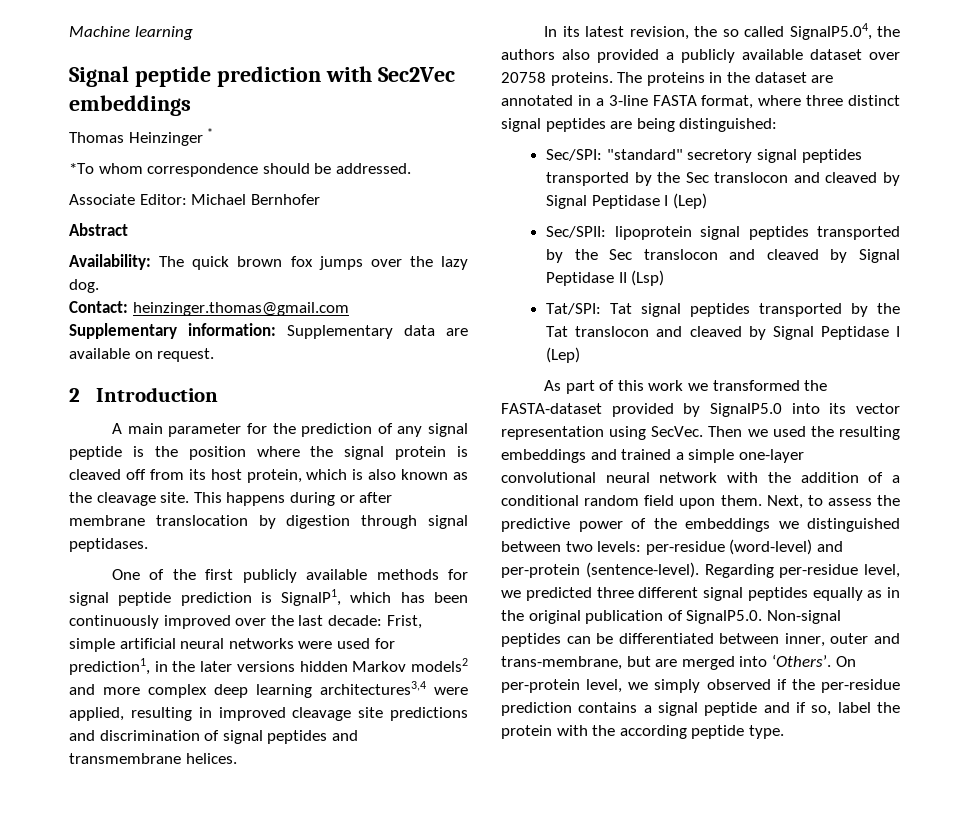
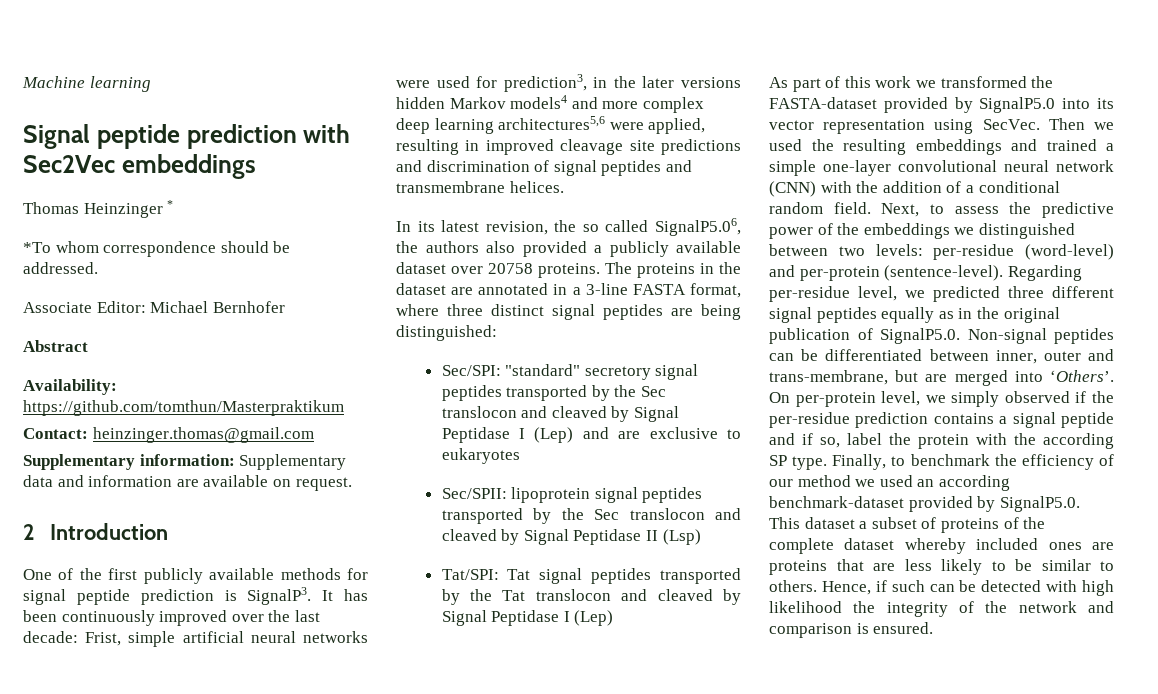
- Availability: The quick brown fox jumps over the lazy dog.
+ Availability: https://github.com/tomthun/Masterpraktikum
- Supplementary information: Supplementary data are available on request.
+ Supplementary information: Supplementary data and information are available on request.
- A main parameter for the prediction of any signal peptide is the position where the signal protein is cleaved off from its host protein, which is also known as the cleavage site. This happens during or after membrane translocation by digestion through signal peptidases.
- One of the first publicly available methods for signal peptide prediction is SignalP1, which has been continuously improved over the last decade: Frist, simple artificial neural networks were used for prediction1, in the later versions hidden Markov models2 and more complex deep learning architectures3,4 were applied, resulting in improved cleavage site predictions and discrimination of signal peptides and transmembrane helices.
+ One of the first publicly available methods for signal peptide prediction is SignalP3. It has been continuously improved over the last decade: Frist, simple artificial neural networks were used for prediction3, in the later versions hidden Markov models4 and more complex deep learning architectures5,6 were applied, resulting in improved cleavage site predictions and discrimination of signal peptides and transmembrane helices.
- In its latest revision, the so called SignalP5.04, the authors also provided a publicly available dataset over 20758 proteins.
+ In its latest revision, the so called SignalP5.06, the authors also provided a publicly available dataset over 20758 proteins.
- Sec/SPI: "standard" secretory signal peptides transported by the Sec translocon and cleaved by Signal Peptidase I (Lep)
+ Sec/SPI: "standard" secretory signal peptides transported by the Sec translocon and cleaved by Signal Peptidase I (Lep) and are exclusive to eukaryotes
- Then we used the resulting embeddings and trained a simple one-layer convolutional neural network with the addition of a conditional random field upon them.
+ Then we used the resulting embeddings and trained a simple one-layer convolutional neural network (CNN) with the addition of a conditional random field.
- On per-protein level, we simply observed if the per-residue prediction contains a signal peptide and if so, label the protein with the according peptide type.
+ On per-protein level, we simply observed if the per-residue prediction contains a signal peptide and if so, label the protein with the according SP type. Finally, to benchmark the efficiency of our method we used an according benchmark-dataset provided by SignalP5.0. This dataset a subset of proteins of the complete dataset whereby included ones are proteins that are less likely to be similar to others. Hence, if such can be detected with high likelihood the integrity of the network and comparison is ensured.

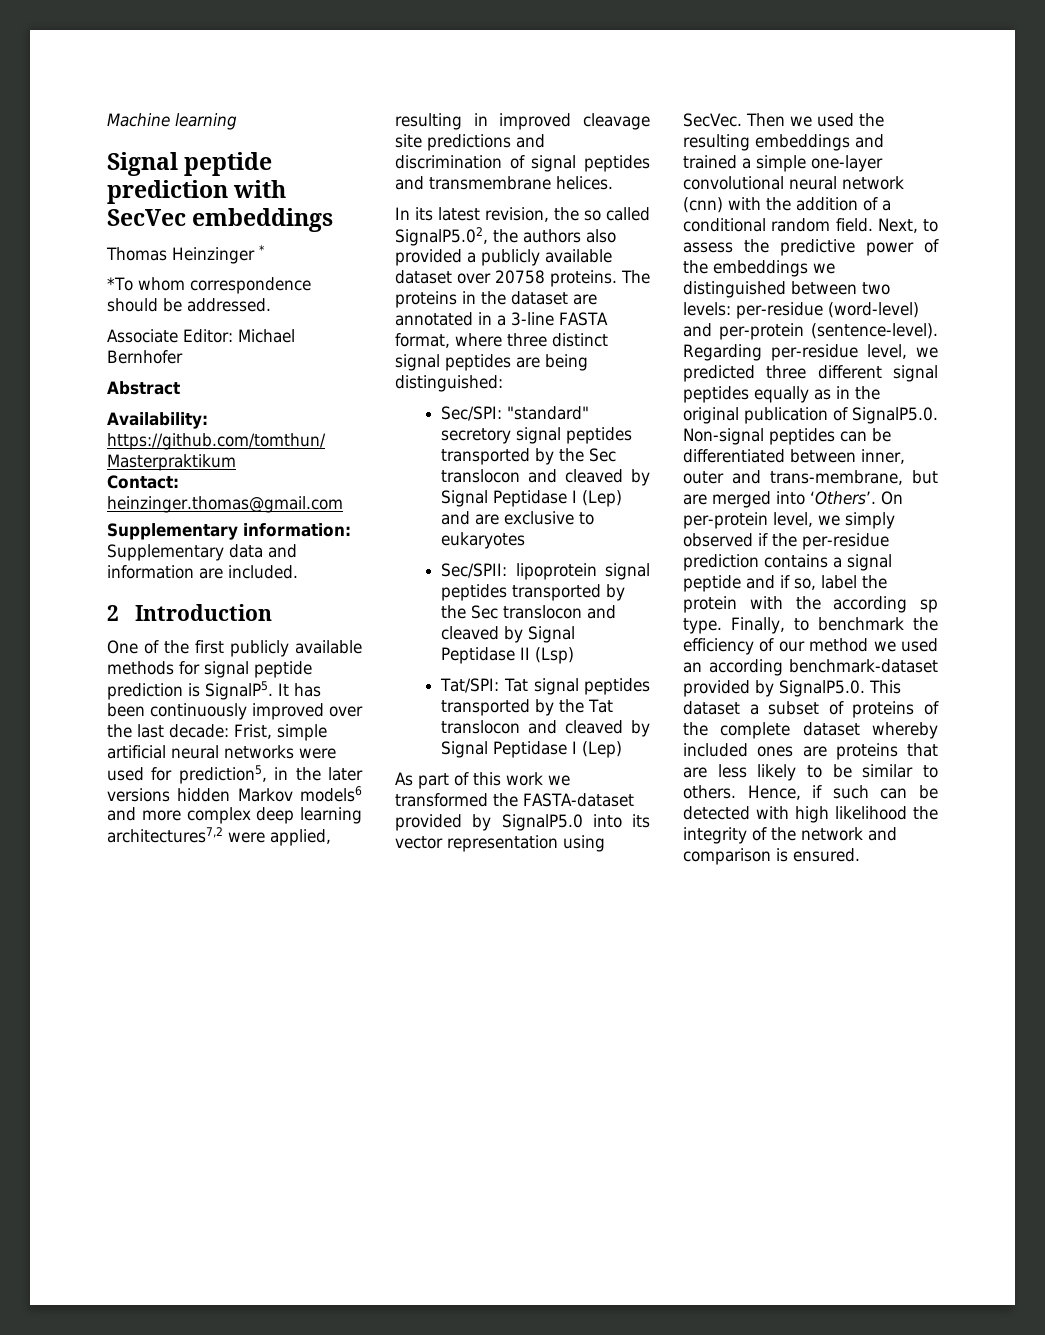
- Signal peptide prediction with Sec2Vec embeddings
+ Signal peptide prediction with SecVec embeddings
- Supplementary information: Supplementary data and information are available on request.
+ Supplementary information: Supplementary data and information are included.
- One of the first publicly available methods for signal peptide prediction is SignalP3.
+ One of the first publicly available methods for signal peptide prediction is SignalP5.
- It has been continuously improved over the last decade: Frist, simple artificial neural networks were used for prediction3, in the later versions hidden Markov models4 and more complex deep learning architectures5,6 were applied, resulting in improved cleavage site predictions and discrimination of signal peptides and transmembrane helices.
+ It has been continuously improved over the last decade: Frist, simple artificial neural networks were used for prediction5, in the later versions hidden Markov models6 and more complex deep learning architectures7,2 were applied, resulting in improved cleavage site predictions and discrimination of signal peptides and transmembrane helices.
- In its latest revision, the so called SignalP5.06, the authors also provided a publicly available dataset over 20758 proteins.
+ In its latest revision, the so called SignalP5.02, the authors also provided a publicly available dataset over 20758 proteins.
- Then we used the resulting embeddings and trained a simple one-layer convolutional neural network (CNN) with the addition of a conditional random field.
+ Then we used the resulting embeddings and trained a simple one-layer convolutional neural network (cnn) with the addition of a conditional random field.
- On per-protein level, we simply observed if the per-residue prediction contains a signal peptide and if so, label the protein with the according SP type.
+ On per-protein level, we simply observed if the per-residue prediction contains a signal peptide and if so, label the protein with the according sp type.

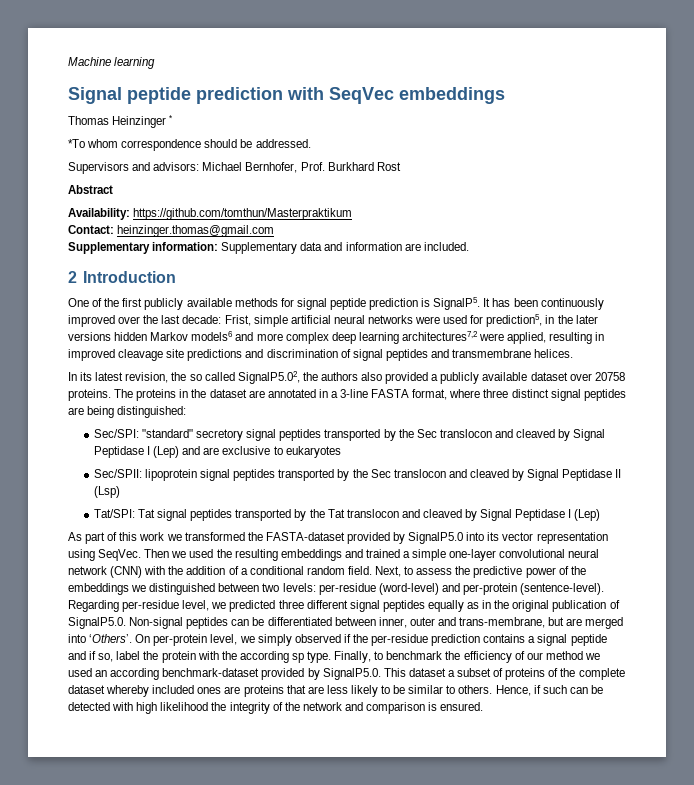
- Signal peptide prediction with SecVec embeddings
+ Signal peptide prediction with SeqVec embeddings
- Associate Editor: Michael Bernhofer
+ Supervisors and advisors: Michael Bernhofer, Prof. Burkhard Rost
- As part of this work we transformed the FASTA-dataset provided by SignalP5.0 into its vector representation using SecVec.
+ As part of this work we transformed the FASTA-dataset provided by SignalP5.0 into its vector representation using SeqVec.
- Then we used the resulting embeddings and trained a simple one-layer convolutional neural network (cnn) with the addition of a conditional random field.
+ Then we used the resulting embeddings and trained a simple one-layer convolutional neural network (CNN) with the addition of a conditional random field.

